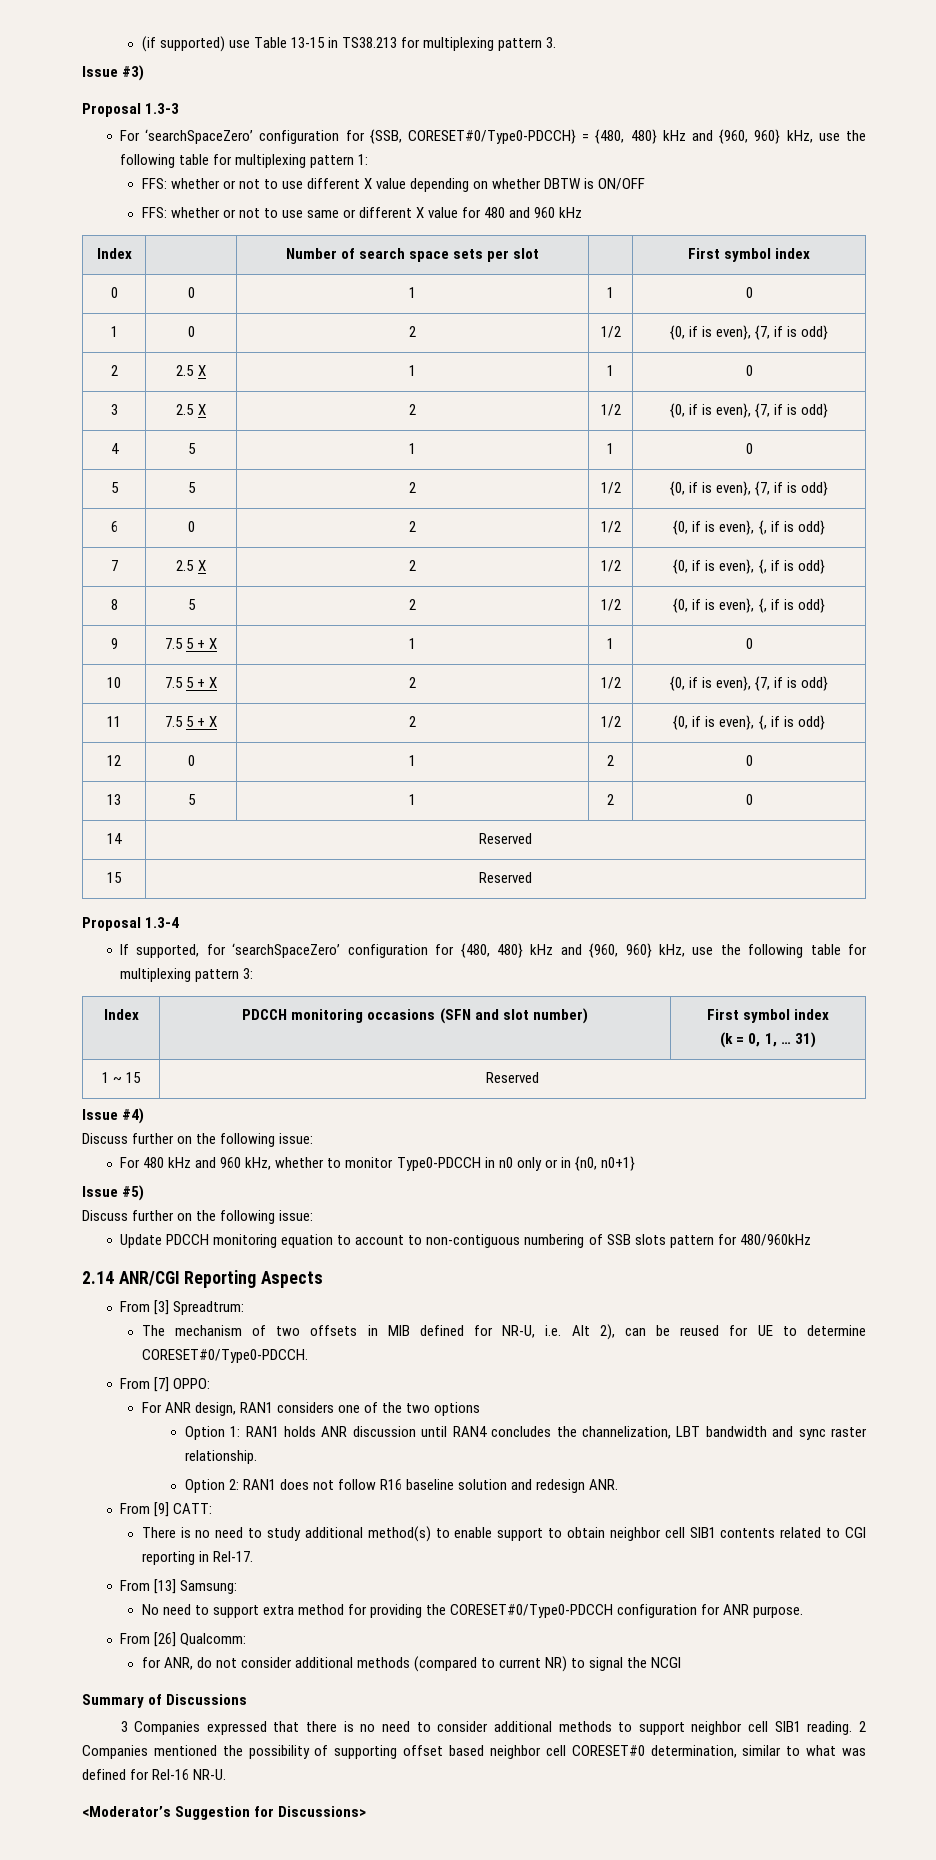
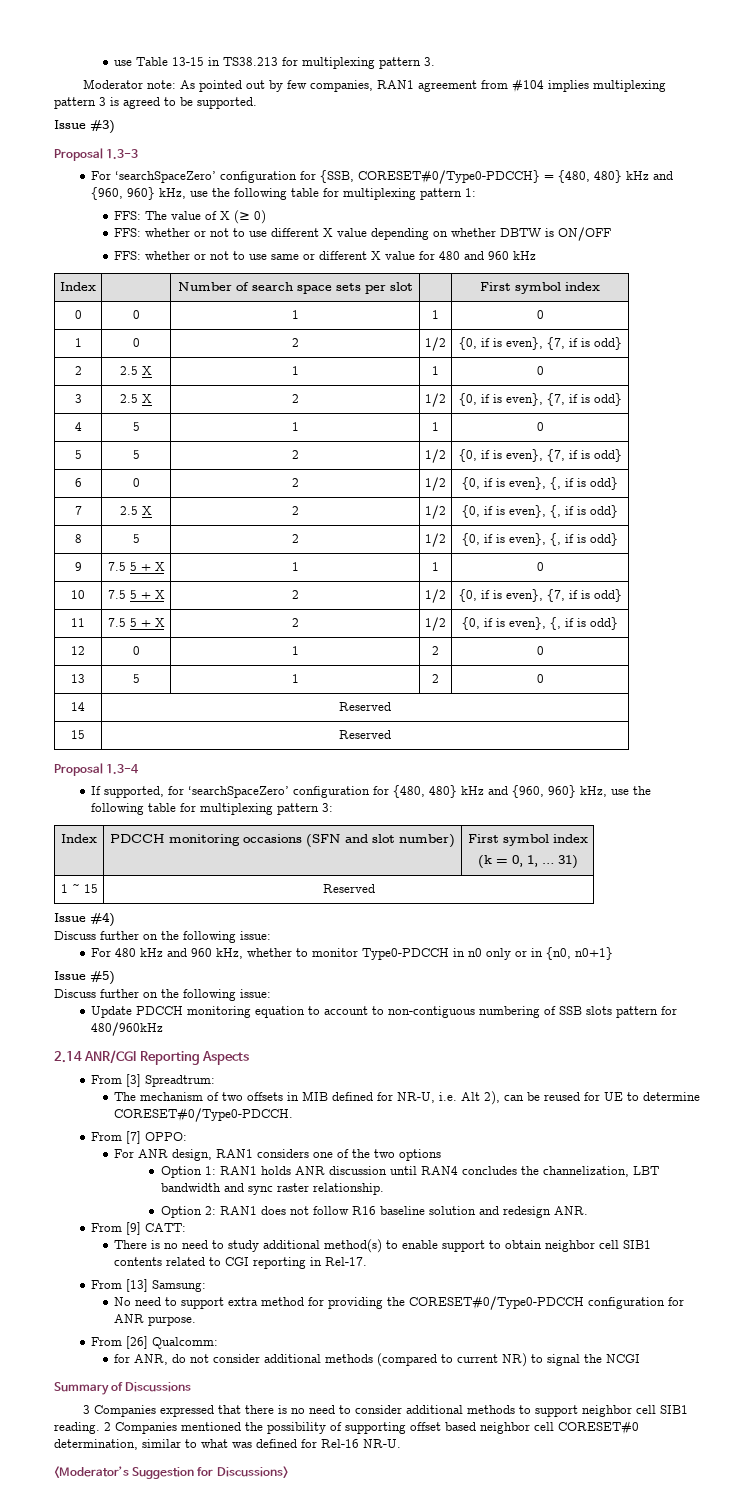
- (if supported) use Table 13-15 in TS38.213 for multiplexing pattern 3.
+ use Table 13-15 in TS38.213 for multiplexing pattern 3.
+ Moderator note: As pointed out by few companies, RAN1 agreement from #104 implies multiplexing pattern 3 is agreed to be supported.
+ FFS: The value of X (≥ 0)

